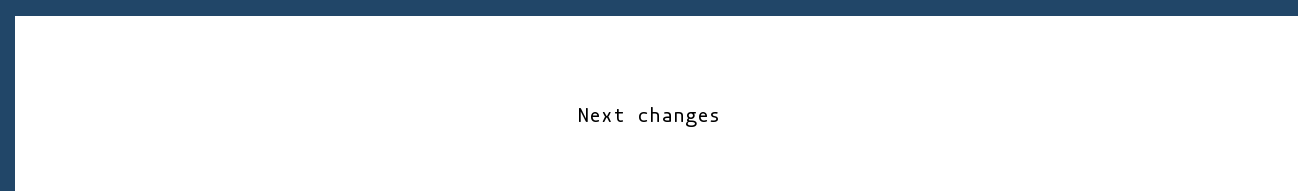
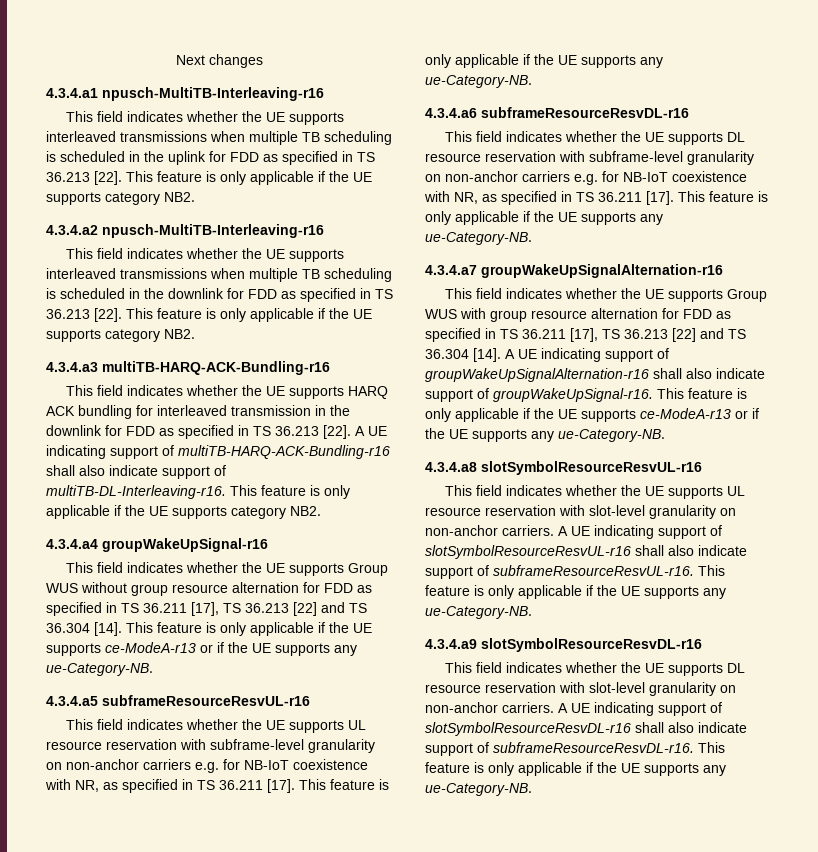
+ 4.3.4.a1 npusch-MultiTB-Interleaving-r16
+ This field indicates whether the UE supports interleaved transmissions when multiple TB scheduling is scheduled in the uplink for FDD as specified in TS 36.213 [22]. This feature is only applicable if the UE supports category NB2.
+ 4.3.4.a2 npusch-MultiTB-Interleaving-r16
+ This field indicates whether the UE supports interleaved transmissions when multiple TB scheduling is scheduled in the downlink for FDD as specified in TS 36.213 [22]. This feature is only applicable if the UE supports category NB2.
+ 4.3.4.a3 multiTB-HARQ-ACK-Bundling-r16
+ This field indicates whether the UE supports HARQ ACK bundling for interleaved transmission in the downlink for FDD as specified in TS 36.213 [22]. A UE indicating support of multiTB-HARQ-ACK-Bundling-r16 shall also indicate support of multiTB-DL-Interleaving-r16. This feature is only applicable if the UE supports category NB2.
+ 4.3.4.a4 groupWakeUpSignal-r16
+ This field indicates whether the UE supports Group WUS without group resource alternation for FDD as specified in TS 36.211 [17], TS 36.213 [22] and TS 36.304 [14]. This feature is only applicable if the UE supports ce-ModeA-r13 or if the UE supports any ue-Category-NB.
+ 4.3.4.a5 subframeResourceResvUL-r16
+ This field indicates whether the UE supports UL resource reservation with subframe-level granularity on non-anchor carriers e.g. for NB-IoT coexistence with NR, as specified in TS 36.211 [17]. This feature is only applicable if the UE supports any ue-Category-NB.
+ 4.3.4.a6 subframeResourceResvDL-r16
+ This field indicates whether the UE supports DL resource reservation with subframe-level granularity on non-anchor carriers e.g. for NB-IoT coexistence with NR, as specified in TS 36.211 [17]. This feature is only applicable if the UE supports any ue-Category-NB.
+ 4.3.4.a7 groupWakeUpSignalAlternation-r16
+ This field indicates whether the UE supports Group WUS with group resource alternation for FDD as specified in TS 36.211 [17], TS 36.213 [22] and TS 36.304 [14]. A UE indicating support of groupWakeUpSignalAlternation-r16 shall also indicate support of groupWakeUpSignal-r16. This feature is only applicable if the UE supports ce-ModeA-r13 or if the UE supports any ue-Category-NB.
+ 4.3.4.a8 slotSymbolResourceResvUL-r16
+ This field indicates whether the UE supports UL resource reservation with slot-level granularity on non-anchor carriers. A UE indicating support of slotSymbolResourceResvUL-r16 shall also indicate support of subframeResourceResvUL-r16. This feature is only applicable if the UE supports any ue-Category-NB.
+ 4.3.4.a9 slotSymbolResourceResvDL-r16
+ This field indicates whether the UE supports DL resource reservation with slot-level granularity on non-anchor carriers. A UE indicating support of slotSymbolResourceResvDL-r16 shall also indicate support of subframeResourceResvDL-r16. This feature is only applicable if the UE supports any ue-Category-NB.

